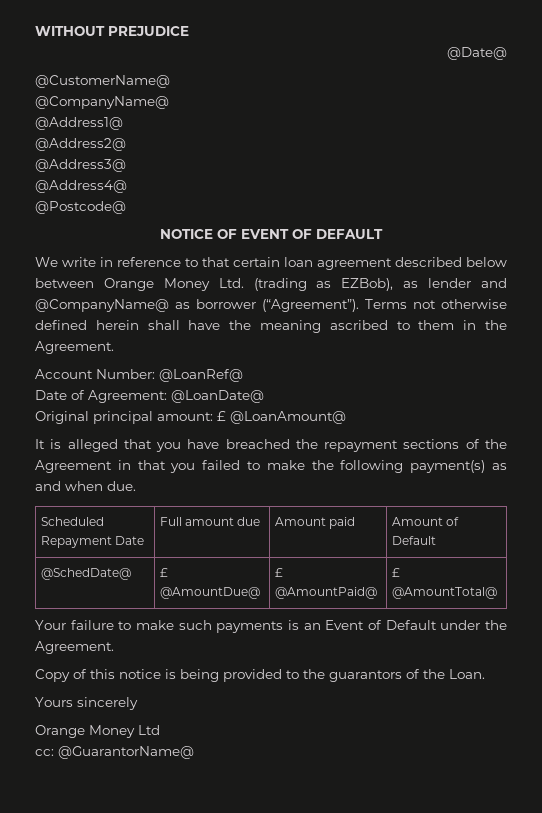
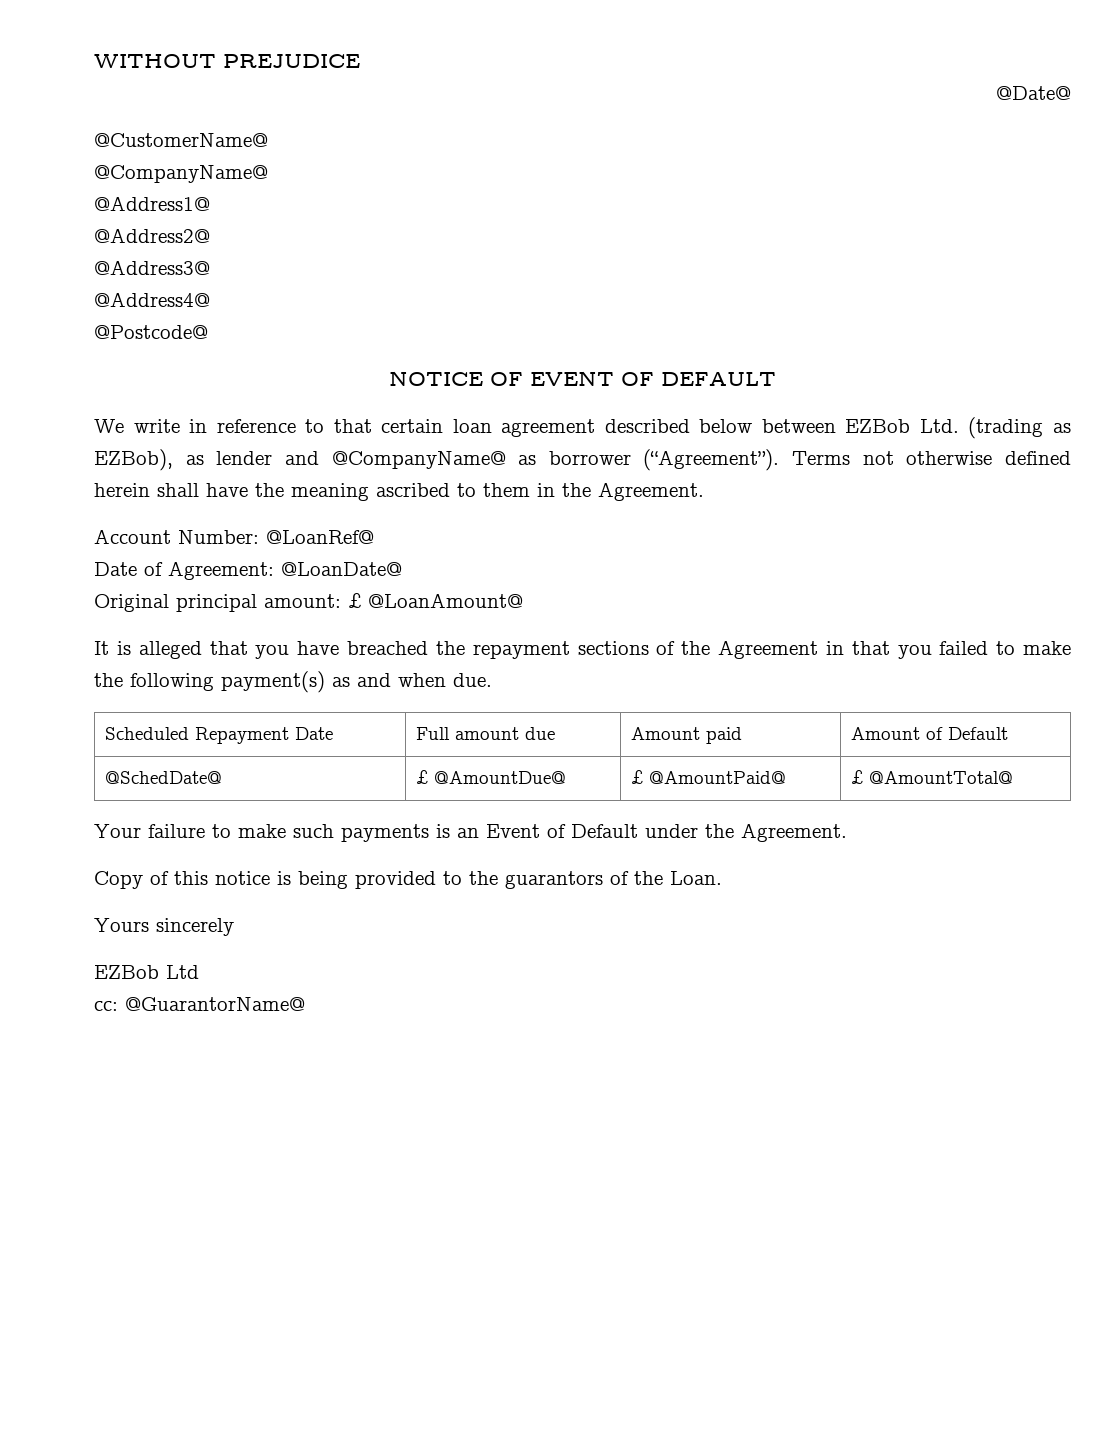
- We write in reference to that certain loan agreement described below between Orange Money Ltd. (trading as EZBob), as lender and @CompanyName@ as borrower (“Agreement”).
+ We write in reference to that certain loan agreement described below between EZBob Ltd. (trading as EZBob), as lender and @CompanyName@ as borrower (“Agreement”).
- Orange Money Ltd
+ EZBob Ltd

